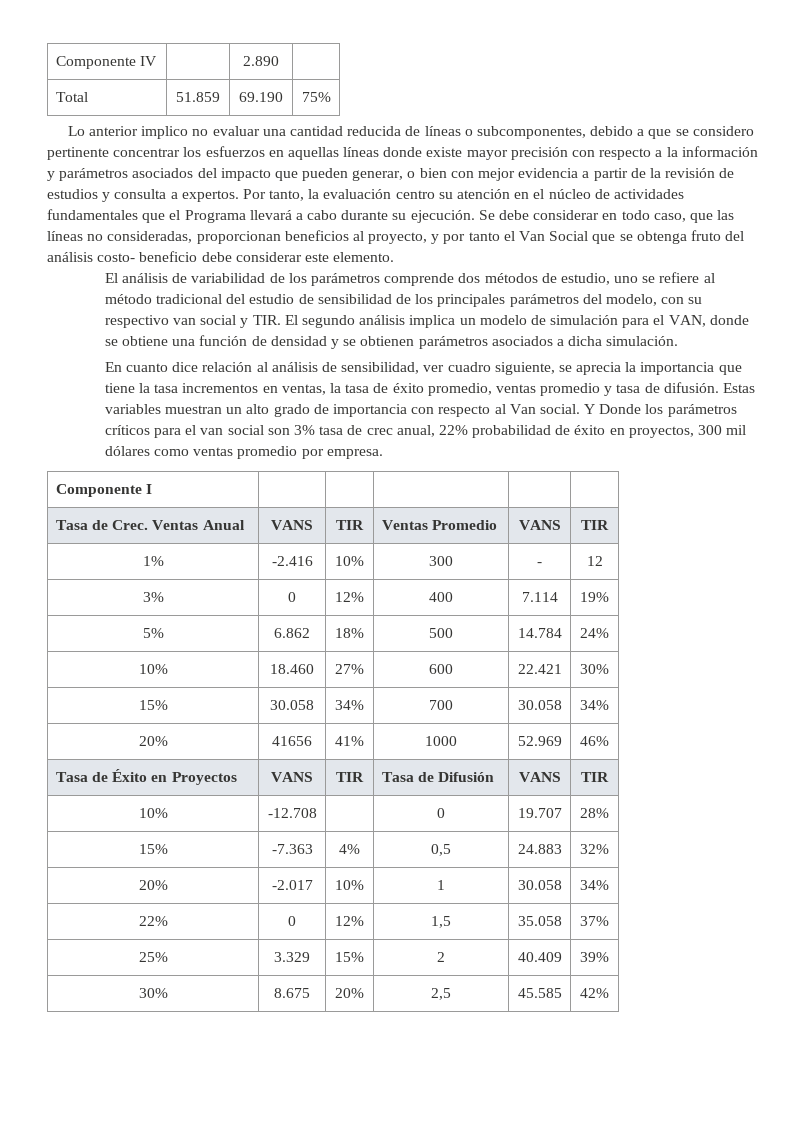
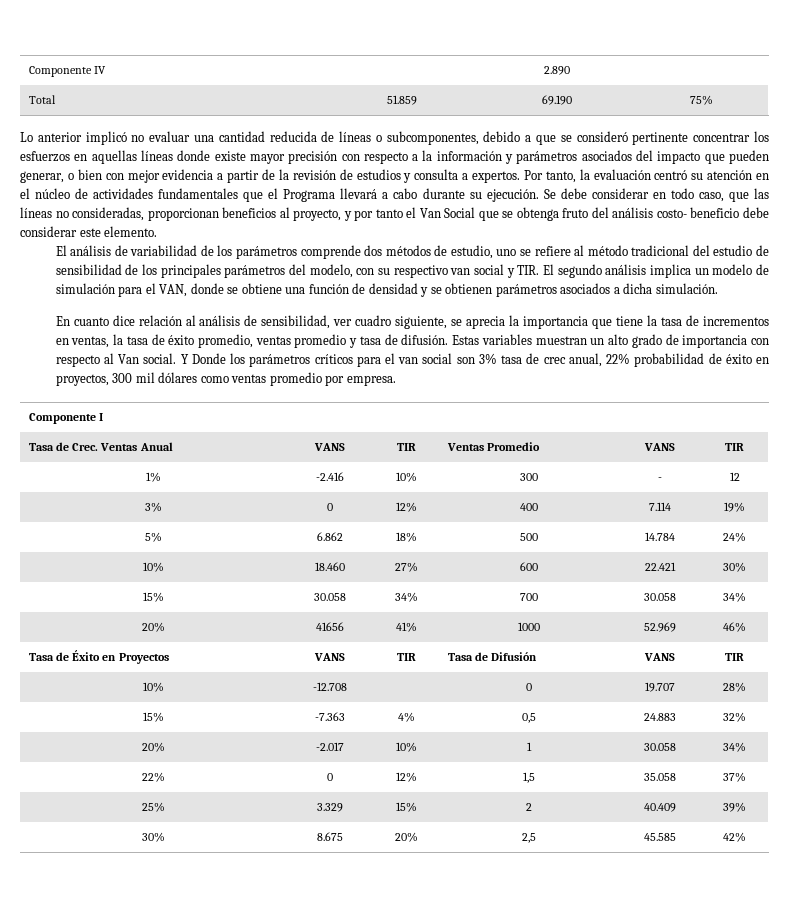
- Lo anterior implico no evaluar una cantidad reducida de líneas o subcomponentes, debido a que se considero pertinente concentrar los esfuerzos en aquellas líneas donde existe mayor precisión con respecto a la información y parámetros asociados del impacto que pueden generar, o bien con mejor evidencia a partir de la revisión de estudios y consulta a expertos.
+ Lo anterior implicó no evaluar una cantidad reducida de líneas o subcomponentes, debido a que se consideró pertinente concentrar los esfuerzos en aquellas líneas donde existe mayor precisión con respecto a la información y parámetros asociados del impacto que pueden generar, o bien con mejor evidencia a partir de la revisión de estudios y consulta a expertos.
- Por tanto, la evaluación centro su atención en el núcleo de actividades fundamentales que el Programa llevará a cabo durante su ejecución.
+ Por tanto, la evaluación centró su atención en el núcleo de actividades fundamentales que el Programa llevará a cabo durante su ejecución.
- En cuanto dice relación al análisis de sensibilidad, ver cuadro siguiente, se aprecia la importancia que tiene la tasa incrementos en ventas, la tasa de éxito promedio, ventas promedio y tasa de difusión.
+ En cuanto dice relación al análisis de sensibilidad, ver cuadro siguiente, se aprecia la importancia que tiene la tasa de incrementos en ventas, la tasa de éxito promedio, ventas promedio y tasa de difusión.

